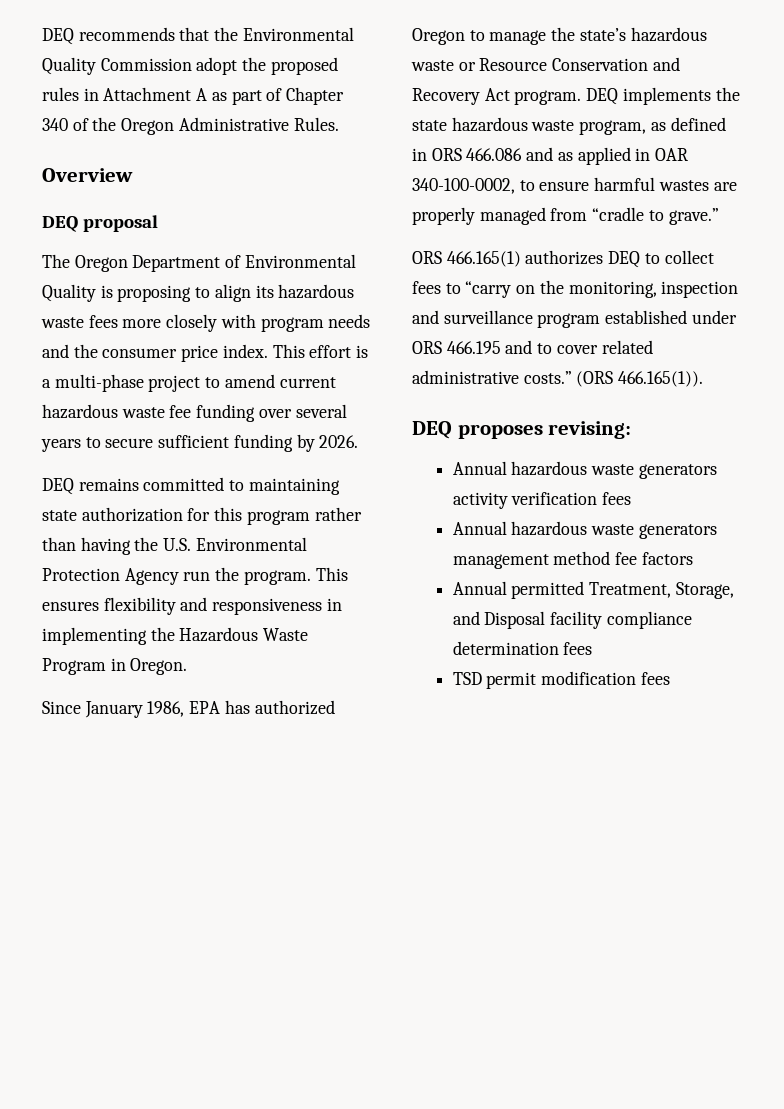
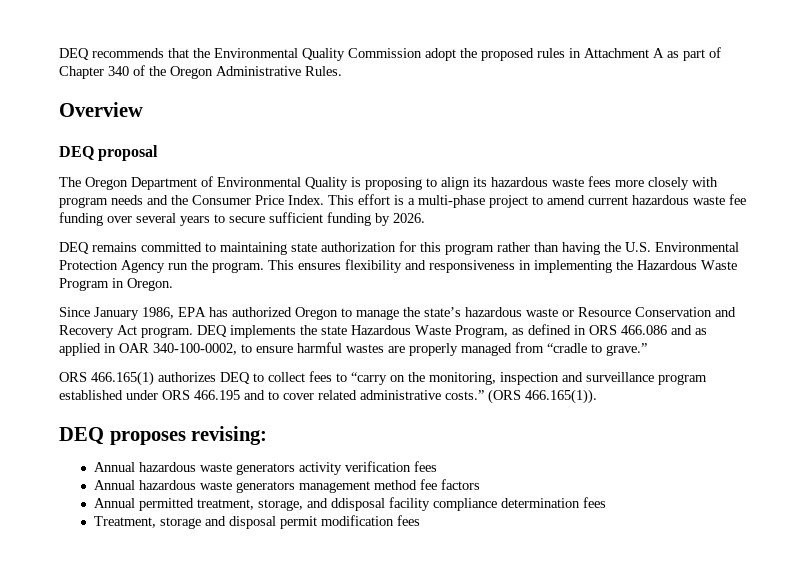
- The Oregon Department of Environmental Quality is proposing to align its hazardous waste fees more closely with program needs and the consumer price index.
+ The Oregon Department of Environmental Quality is proposing to align its hazardous waste fees more closely with program needs and the Consumer Price Index.
- DEQ implements the state hazardous waste program, as defined in ORS 466.086 and as applied in OAR 340-100-0002, to ensure harmful wastes are properly managed from “cradle to grave.”
+ DEQ implements the state Hazardous Waste Program, as defined in ORS 466.086 and as applied in OAR 340-100-0002, to ensure harmful wastes are properly managed from “cradle to grave.”
- Annual permitted Treatment, Storage, and Disposal facility compliance determination fees
+ Annual permitted treatment, storage, and ddisposal facility compliance determination fees
- TSD permit modification fees
+ Treatment, storage and disposal permit modification fees

